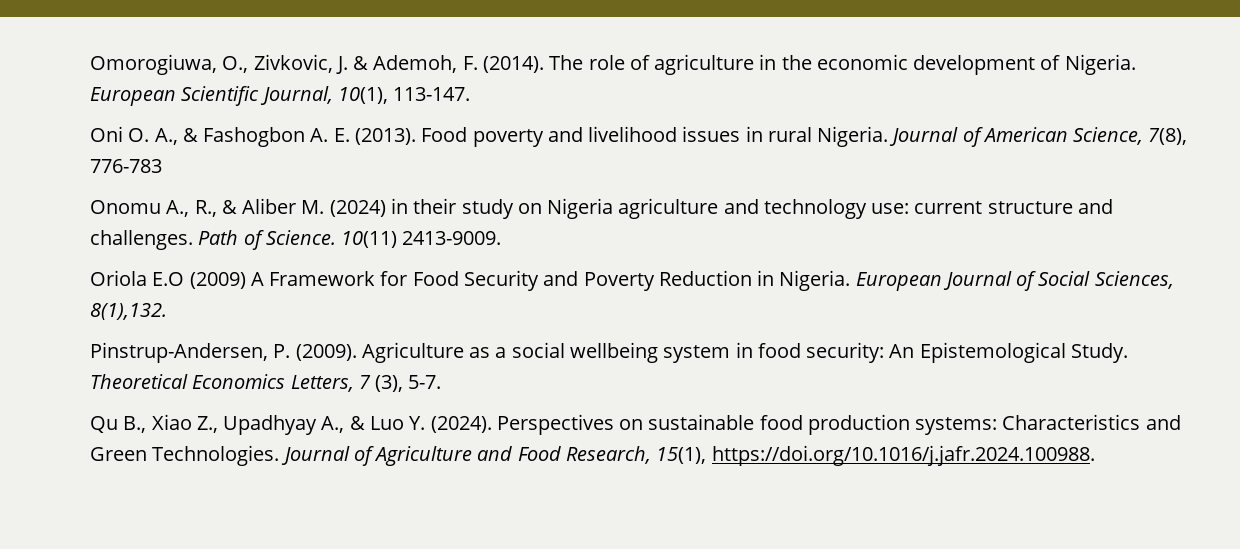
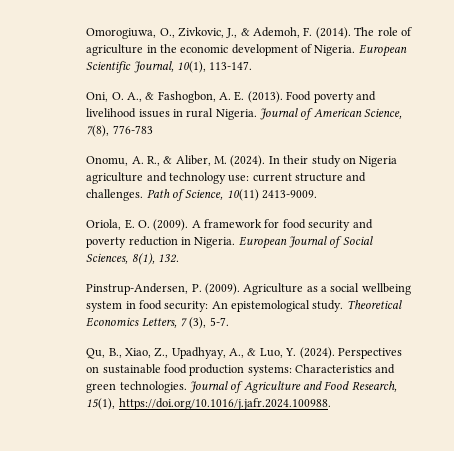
- Omorogiuwa, O., Zivkovic, J. & Ademoh, F. (2014).
+ Omorogiuwa, O., Zivkovic, J., & Ademoh, F. (2014).
- Oni O. A., & Fashogbon A. E. (2013).
+ Oni, O. A., & Fashogbon, A. E. (2013).
- Onomu A., R., & Aliber M. (2024) in their study on Nigeria agriculture and technology use: current structure and challenges.
+ Onomu, A. R., & Aliber, M. (2024). In their study on Nigeria agriculture and technology use: current structure and challenges.
- Path of Science. 10(11) 2413-9009.
+ Path of Science, 10(11) 2413-9009.
- Oriola E.O (2009) A Framework for Food Security and Poverty Reduction in Nigeria.
+ Oriola, E. O. (2009). A framework for food security and poverty reduction in Nigeria.
- European Journal of Social Sciences, 8(1),132.
+ European Journal of Social Sciences, 8(1), 132.
- Agriculture as a social wellbeing system in food security: An Epistemological Study.
+ Agriculture as a social wellbeing system in food security: An epistemological study.
- Qu B., Xiao Z., Upadhyay A., & Luo Y. (2024).
+ Qu, B., Xiao, Z., Upadhyay, A., & Luo, Y. (2024).
- Perspectives on sustainable food production systems: Characteristics and Green Technologies.
+ Perspectives on sustainable food production systems: Characteristics and green technologies.

